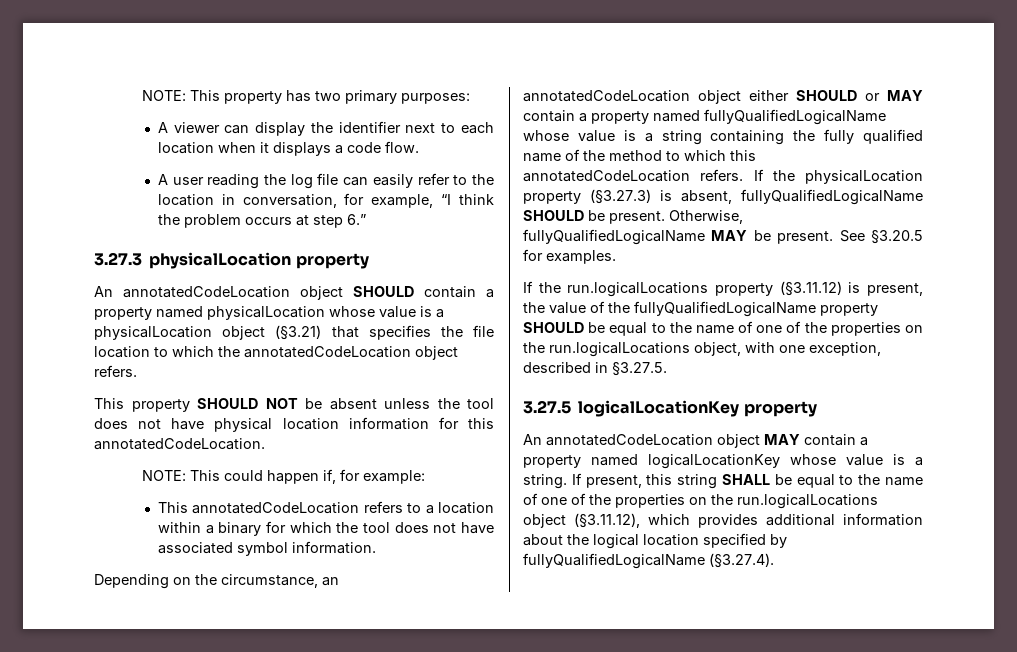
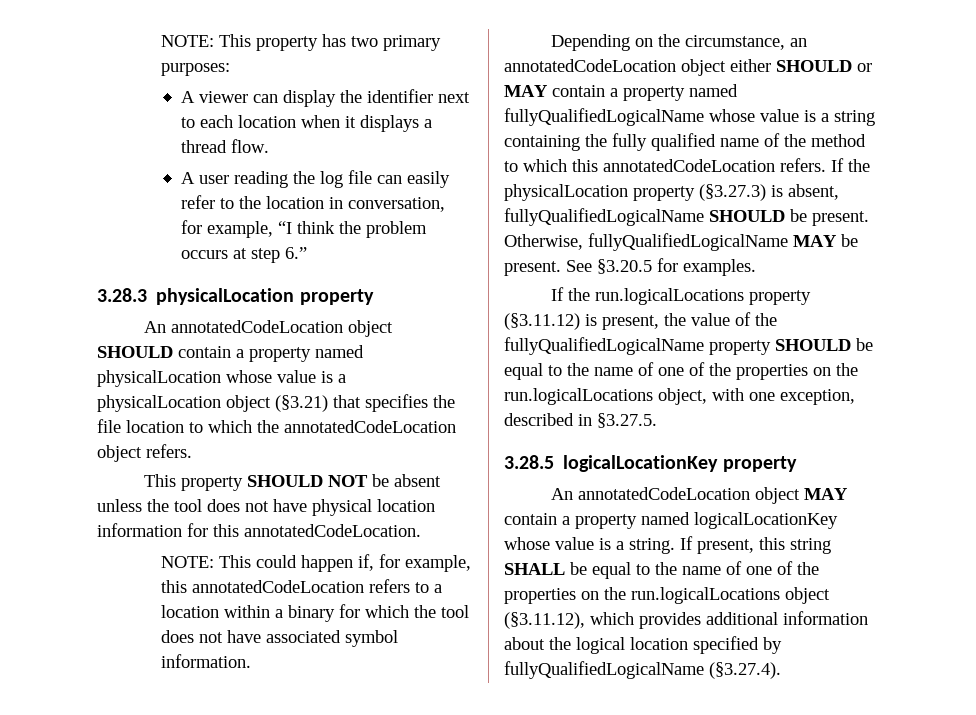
- A viewer can display the identifier next to each location when it displays a code flow.
+ A viewer can display the identifier next to each location when it displays a thread flow.
- 3.27.3 physicalLocation property
+ 3.28.3 physicalLocation property
- NOTE: This could happen if, for example:
- This annotatedCodeLocation refers to a location within a binary for which the tool does not have associated symbol information.
+ NOTE: This could happen if, for example, this annotatedCodeLocation refers to a location within a binary for which the tool does not have associated symbol information.
- 3.27.5 logicalLocationKey property
+ 3.28.5 logicalLocationKey property

